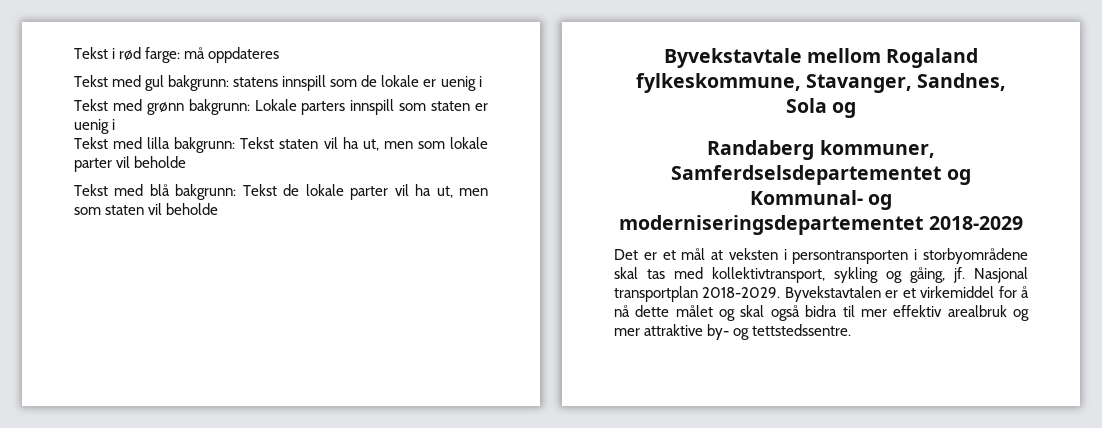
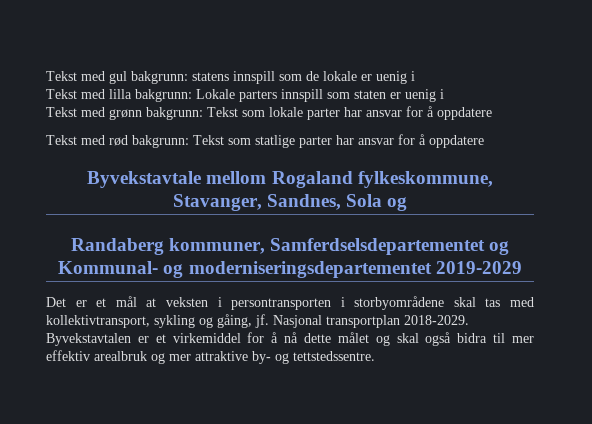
- Tekst i rød farge: må oppdateres
- Tekst med grønn bakgrunn: Lokale parters innspill som staten er uenig i
+ Tekst med lilla bakgrunn: Lokale parters innspill som staten er uenig i
- Tekst med lilla bakgrunn: Tekst staten vil ha ut, men som lokale parter vil beholde
- Tekst med blå bakgrunn: Tekst de lokale parter vil ha ut, men som staten vil beholde
+ Tekst med grønn bakgrunn: Tekst som lokale parter har ansvar for å oppdatere
+ Tekst med rød bakgrunn: Tekst som statlige parter har ansvar for å oppdatere
- Randaberg kommuner, Samferdselsdepartementet og Kommunal- og moderniseringsdepartementet 2018-2029
+ Randaberg kommuner, Samferdselsdepartementet og Kommunal- og moderniseringsdepartementet 2019-2029

